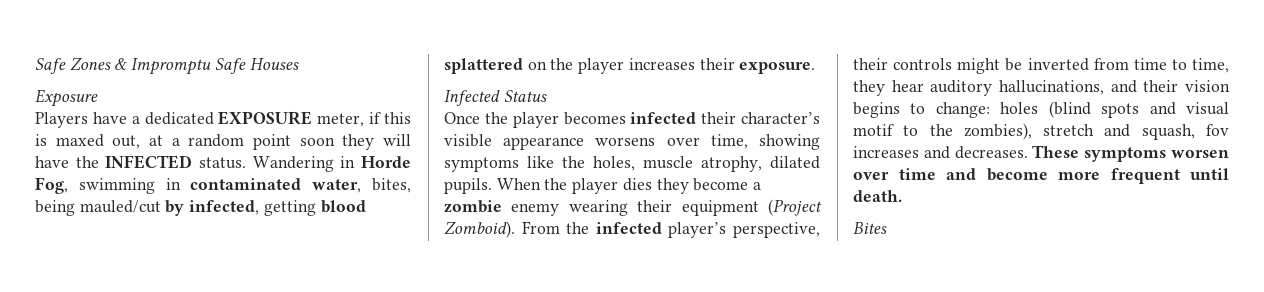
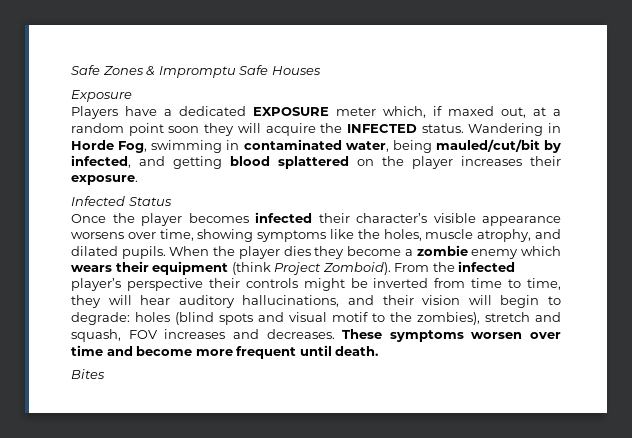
- Players have a dedicated EXPOSURE meter, if this is maxed out, at a random point soon they will have the INFECTED status.
+ Players have a dedicated EXPOSURE meter which, if maxed out, at a random point soon they will acquire the INFECTED status.
- Wandering in Horde Fog, swimming in contaminated water, bites, being mauled/cut by infected, getting blood splattered on the player increases their exposure.
+ Wandering in Horde Fog, swimming in contaminated water, being mauled/cut/bit by infected, and getting blood splattered on the player increases their exposure.
- Once the player becomes infected their character’s visible appearance worsens over time, showing symptoms like the holes, muscle atrophy, dilated pupils.
+ Once the player becomes infected their character’s visible appearance worsens over time, showing symptoms like the holes, muscle atrophy, and dilated pupils.
- When the player dies they become a zombie enemy wearing their equipment (Project Zomboid).
+ When the player dies they become a zombie enemy which wears their equipment (think Project Zomboid).
- From the infected player’s perspective, their controls might be inverted from time to time, they hear auditory hallucinations, and their vision begins to change: holes (blind spots and visual motif to the zombies), stretch and squash, fov increases and decreases.
+ From the infected player’s perspective their controls might be inverted from time to time, they will hear auditory hallucinations, and their vision will begin to degrade: holes (blind spots and visual motif to the zombies), stretch and squash, FOV increases and decreases.

